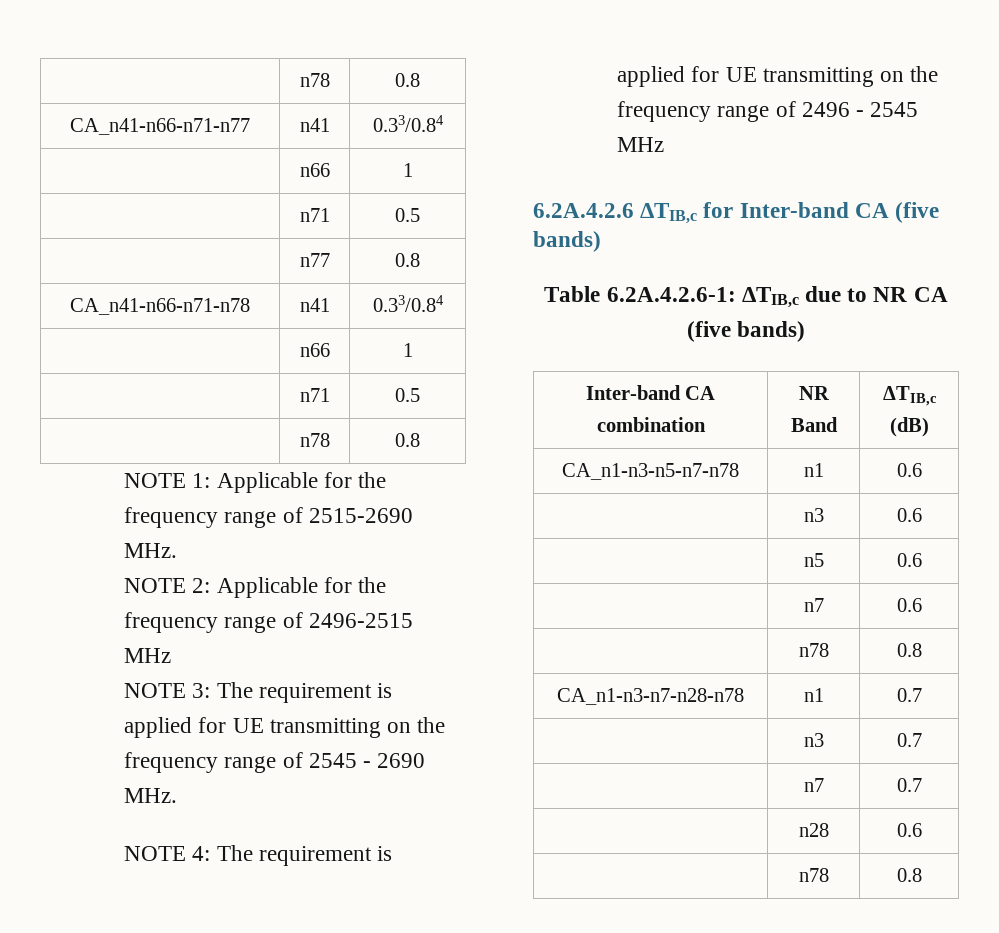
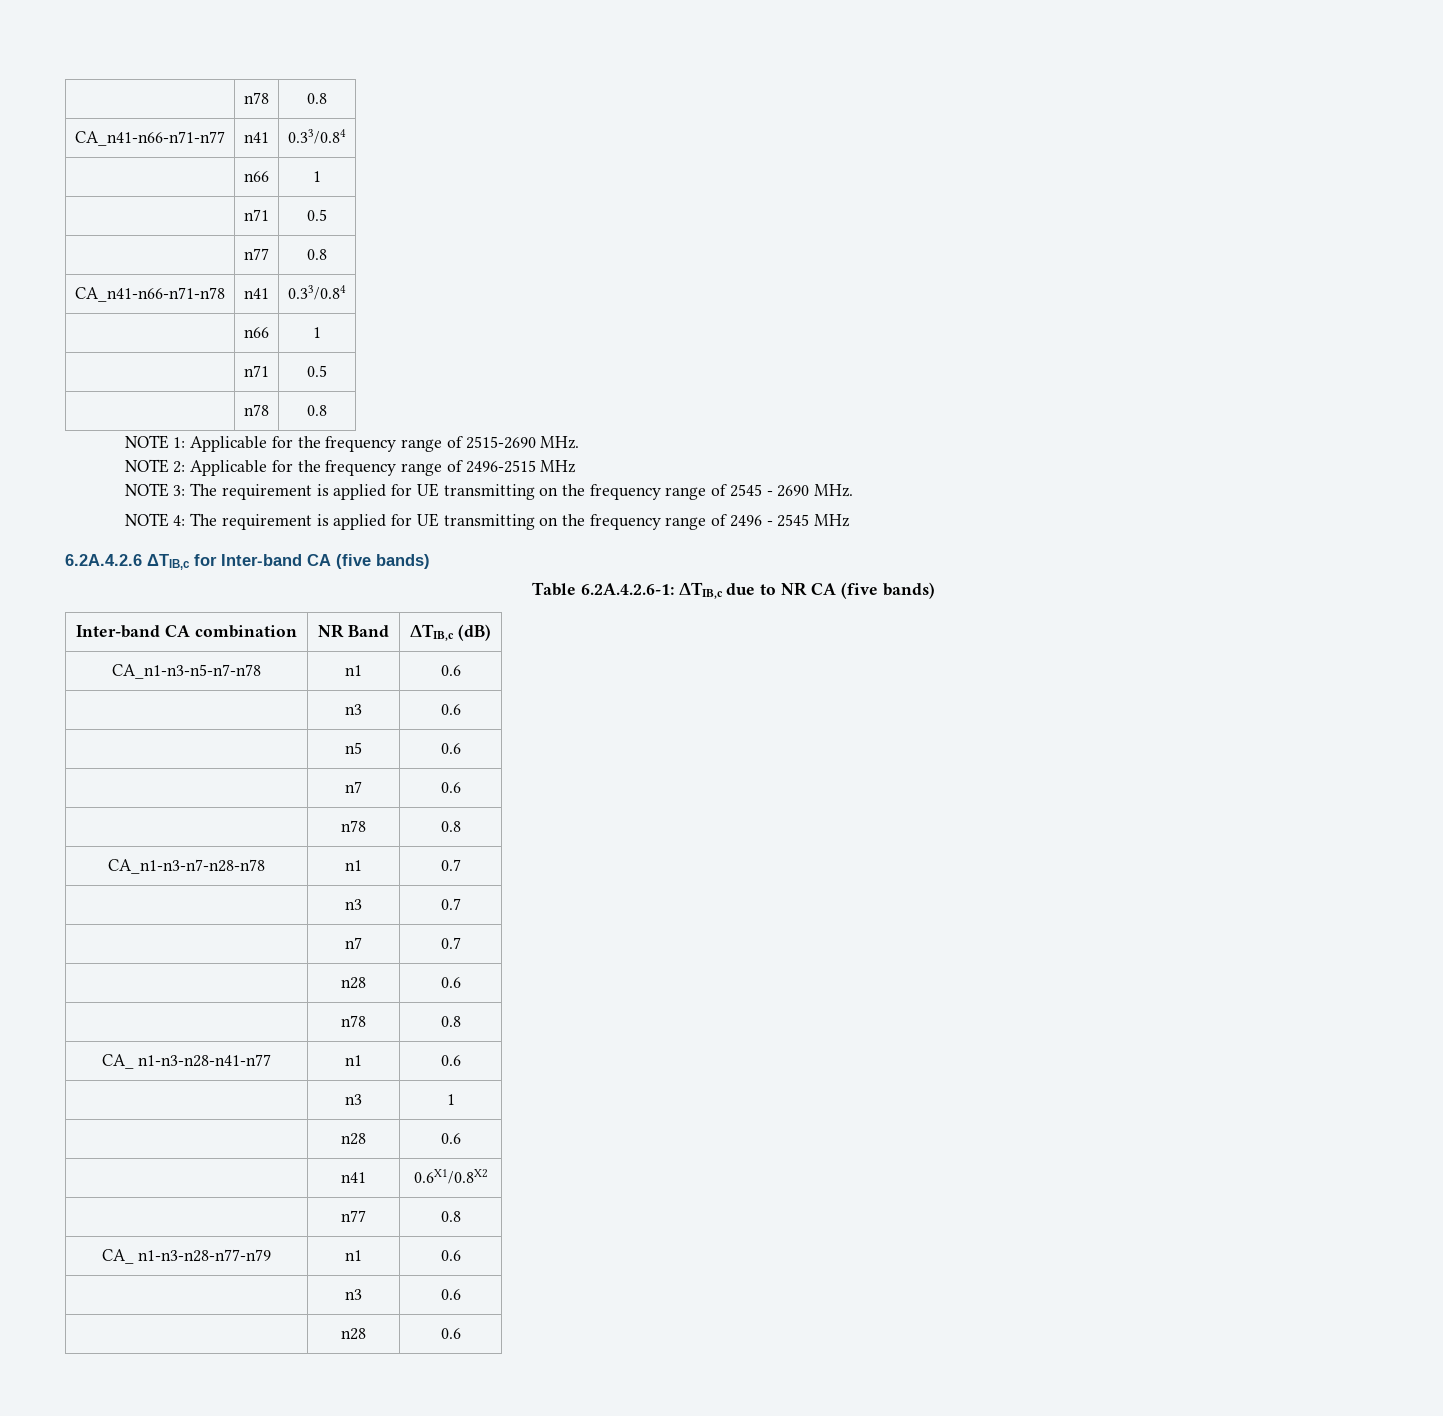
+ CA_ n1-n3-n28-n41-n77 | n1 | 0.6
+ | n3 | 1
+ | n28 | 0.6
+ | n41 | 0.6X1/0.8X2
+ | n77 | 0.8
+ CA_ n1-n3-n28-n77-n79 | n1 | 0.6
+ | n3 | 0.6
+ | n28 | 0.6

